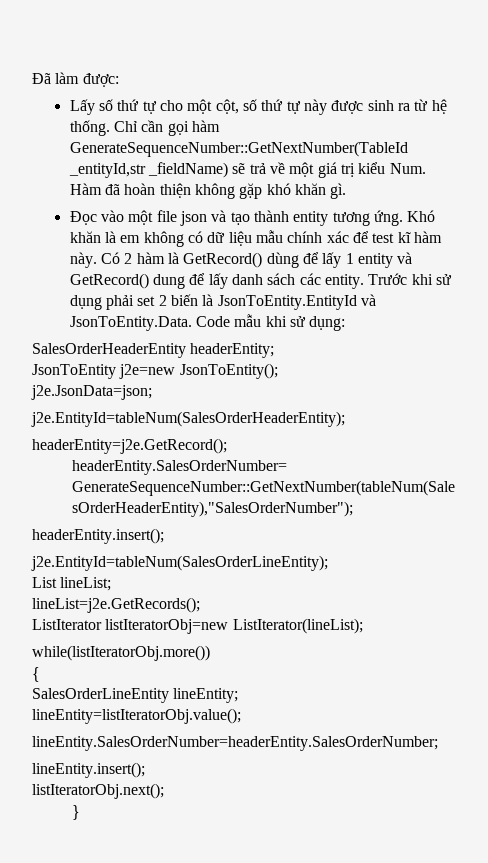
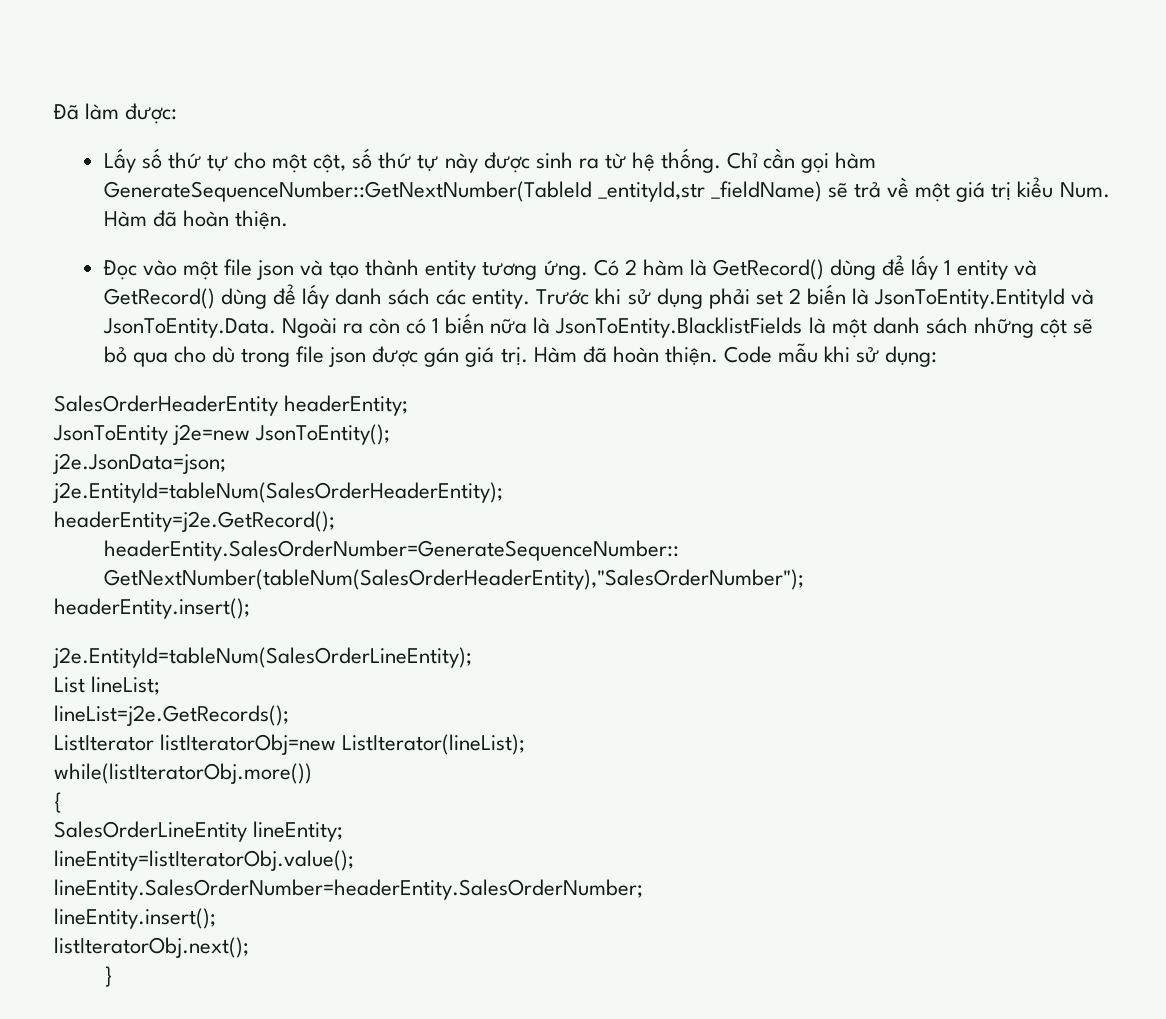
- Chỉ cần gọi hàm GenerateSequenceNumber::GetNextNumber(TableId _entityId,str _fieldName) sẽ trả về một giá trị kiểu Num. Hàm đã hoàn thiện không gặp khó khăn gì.
+ Chỉ cần gọi hàm GenerateSequenceNumber::GetNextNumber(TableId _entityId,str _fieldName) sẽ trả về một giá trị kiểu Num. Hàm đã hoàn thiện.
- Khó khăn là em không có dữ liệu mẫu chính xác để test kĩ hàm này.
- Có 2 hàm là GetRecord() dùng để lấy 1 entity và GetRecord() dung để lấy danh sách các entity.
+ Có 2 hàm là GetRecord() dùng để lấy 1 entity và GetRecord() dùng để lấy danh sách các entity.
- Trước khi sử dụng phải set 2 biến là JsonToEntity.EntityId và JsonToEntity.Data. Code mẫu khi sử dụng:
+ Trước khi sử dụng phải set 2 biến là JsonToEntity.EntityId và JsonToEntity.Data. Ngoài ra còn có 1 biến nữa là JsonToEntity.BlacklistFields là một danh sách những cột sẽ bỏ qua cho dù trong file json được gán giá trị. Hàm đã hoàn thiện. Code mẫu khi sử dụng:

